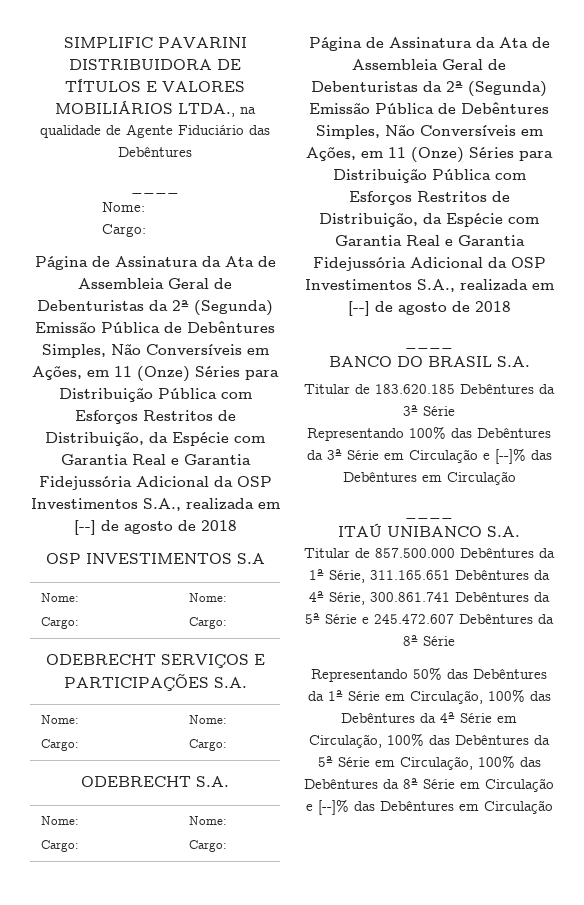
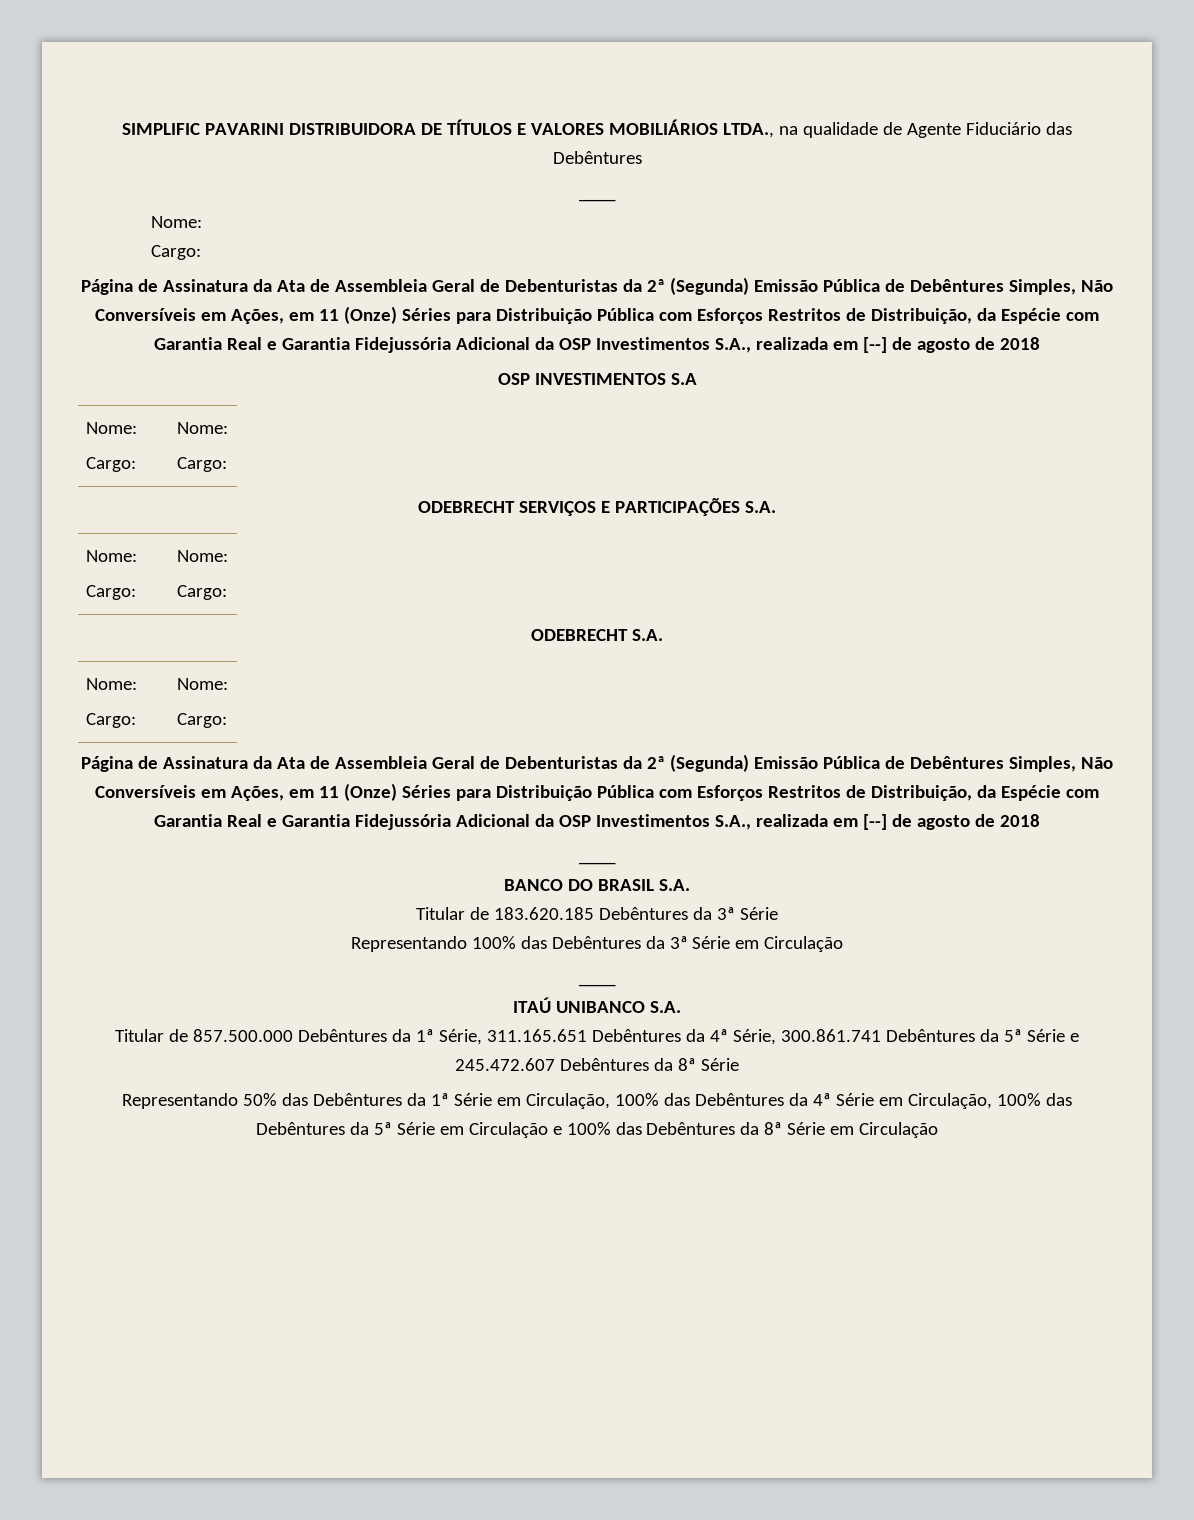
- Representando 100% das Debêntures da 3ª Série em Circulação e [--]% das Debêntures em Circulação
+ Representando 100% das Debêntures da 3ª Série em Circulação
- Representando 50% das Debêntures da 1ª Série em Circulação, 100% das Debêntures da 4ª Série em Circulação, 100% das Debêntures da 5ª Série em Circulação, 100% das Debêntures da 8ª Série em Circulação e [--]% das Debêntures em Circulação
+ Representando 50% das Debêntures da 1ª Série em Circulação, 100% das Debêntures da 4ª Série em Circulação, 100% das Debêntures da 5ª Série em Circulação e 100% das Debêntures da 8ª Série em Circulação

